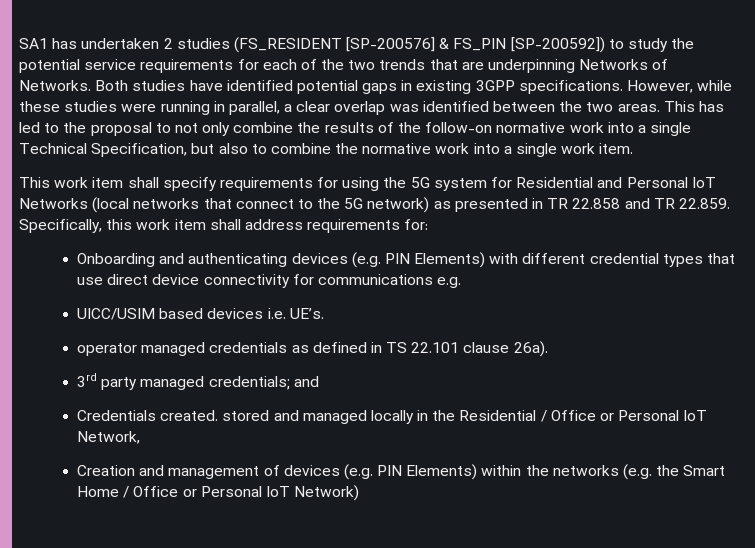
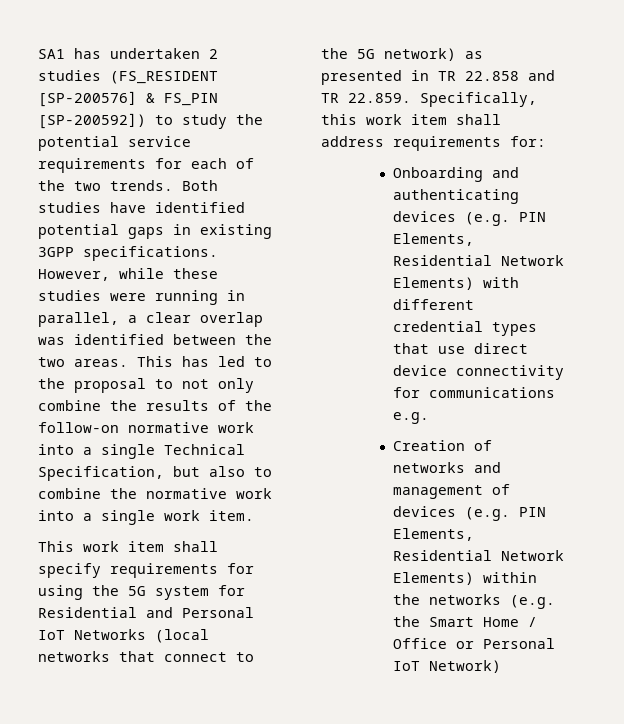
- SA1 has undertaken 2 studies (FS_RESIDENT [SP-200576] & FS_PIN [SP-200592]) to study the potential service requirements for each of the two trends that are underpinning Networks of Networks.
+ SA1 has undertaken 2 studies (FS_RESIDENT [SP-200576] & FS_PIN [SP-200592]) to study the potential service requirements for each of the two trends.
- Onboarding and authenticating devices (e.g. PIN Elements) with different credential types that use direct device connectivity for communications e.g.
+ Onboarding and authenticating devices (e.g. PIN Elements, Residential Network Elements) with different credential types that use direct device connectivity for communications e.g.
- UICC/USIM based devices i.e. UE’s.
- operator managed credentials as defined in TS 22.101 clause 26a).
- 3rd party managed credentials; and
- Credentials created. stored and managed locally in the Residential / Office or Personal IoT Network,
- Creation and management of devices (e.g. PIN Elements) within the networks (e.g. the Smart Home / Office or Personal IoT Network)
+ Creation of networks and management of devices (e.g. PIN Elements, Residential Network Elements) within the networks (e.g. the Smart Home / Office or Personal IoT Network)

